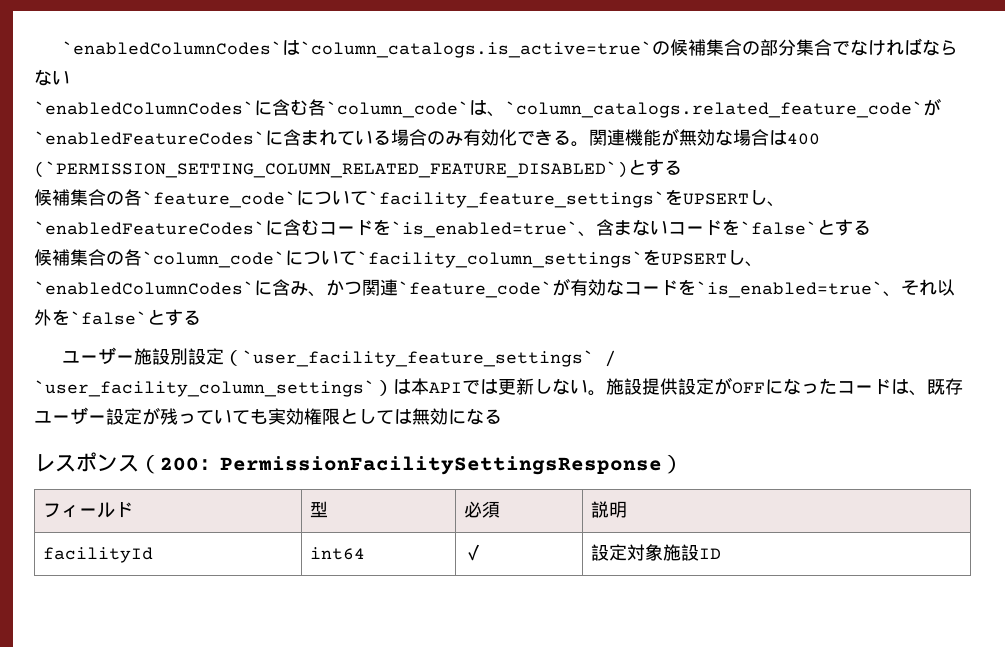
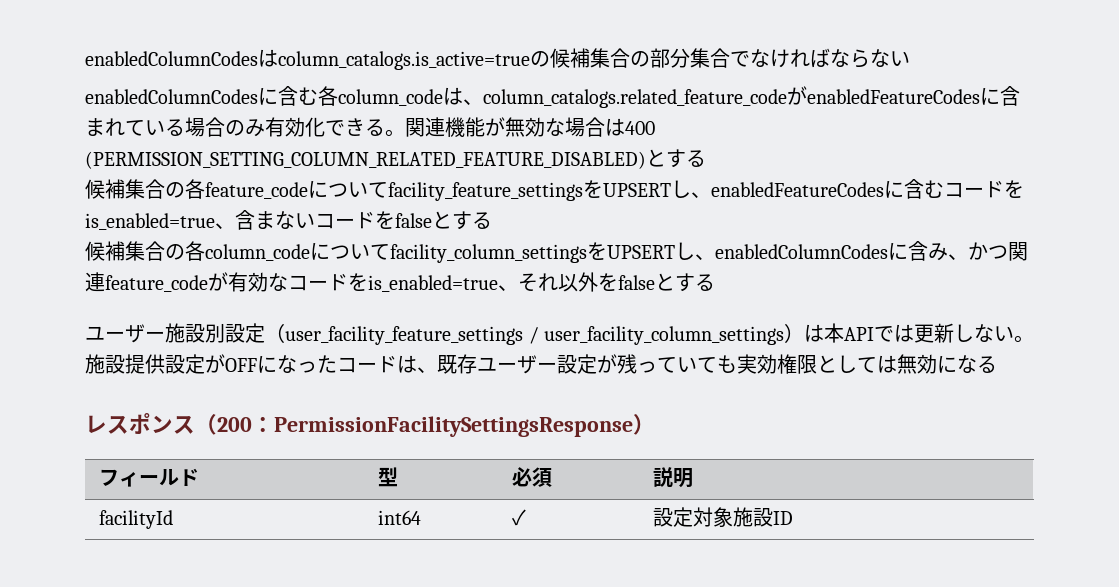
- `enabledColumnCodes`は`column_catalogs.is_active=true`の候補集合の部分集合でなければならない
+ enabledColumnCodesはcolumn_catalogs.is_active=trueの候補集合の部分集合でなければならない
- `enabledColumnCodes`に含む各`column_code`は、`column_catalogs.related_feature_code`が`enabledFeatureCodes`に含まれている場合のみ有効化できる。
+ enabledColumnCodesに含む各column_codeは、column_catalogs.related_feature_codeがenabledFeatureCodesに含まれている場合のみ有効化できる。
- 関連機能が無効な場合は400 (`PERMISSION_SETTING_COLUMN_RELATED_FEATURE_DISABLED`)とする
- 候補集合の各`feature_code`について`facility_feature_settings`をUPSERTし、`enabledFeatureCodes`に含むコードを`is_enabled=true`、含まないコードを`false`とする
- 候補集合の各`column_code`について`facility_column_settings`をUPSERTし、`enabledColumnCodes`に含み、かつ関連`feature_code`が有効なコードを`is_enabled=true`、それ以外を`false`とする
+ 関連機能が無効な場合は400 (PERMISSION_SETTING_COLUMN_RELATED_FEATURE_DISABLED)とする
+ 候補集合の各feature_codeについてfacility_feature_settingsをUPSERTし、enabledFeatureCodesに含むコードをis_enabled=true、含まないコードをfalseとする
+ 候補集合の各column_codeについてfacility_column_settingsをUPSERTし、enabledColumnCodesに含み、かつ関連feature_codeが有効なコードをis_enabled=true、それ以外をfalseとする
- ユーザー施設別設定（`user_facility_feature_settings` / `user_facility_column_settings`）は本APIでは更新しない。
+ ユーザー施設別設定（user_facility_feature_settings / user_facility_column_settings）は本APIでは更新しない。

